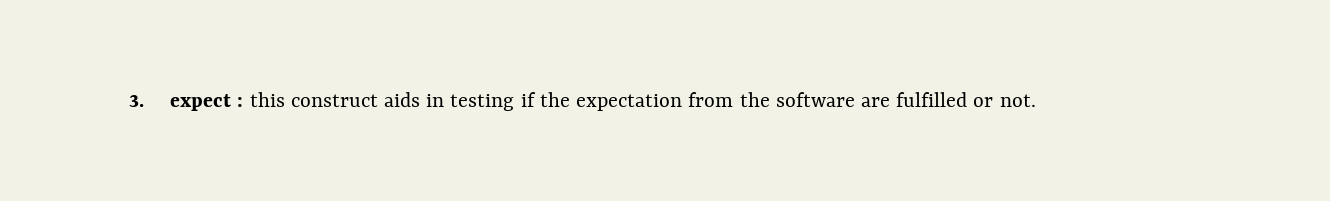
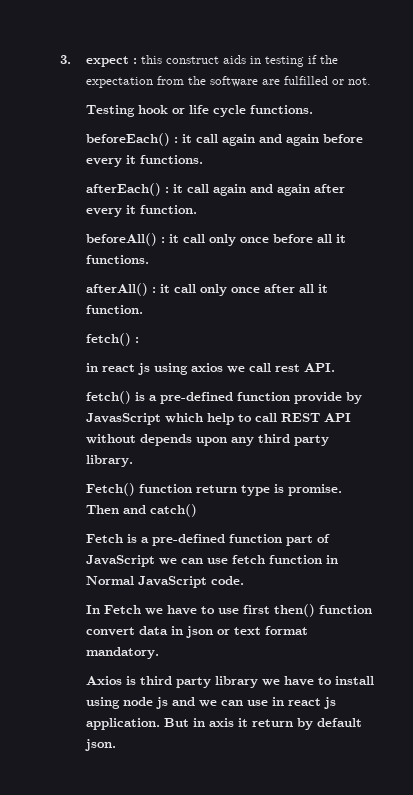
+ Testing hook or life cycle functions.
+ beforeEach() : it call again and again before every it functions.
+ afterEach() : it call again and again after every it function.
+ beforeAll() : it call only once before all it functions.
+ afterAll() : it call only once after all it function.
+ fetch() :
+ in react js using axios we call rest API.
+ fetch() is a pre-defined function provide by JavasScript which help to call REST API without depends upon any third party library.
+ Fetch() function return type is promise. Then and catch()
+ Fetch is a pre-defined function part of JavaScript we can use fetch function in Normal JavaScript code.
+ In Fetch we have to use first then() function convert data in json or text format mandatory.
+ Axios is third party library we have to install using node js and we can use in react js application. But in axis it return by default json.

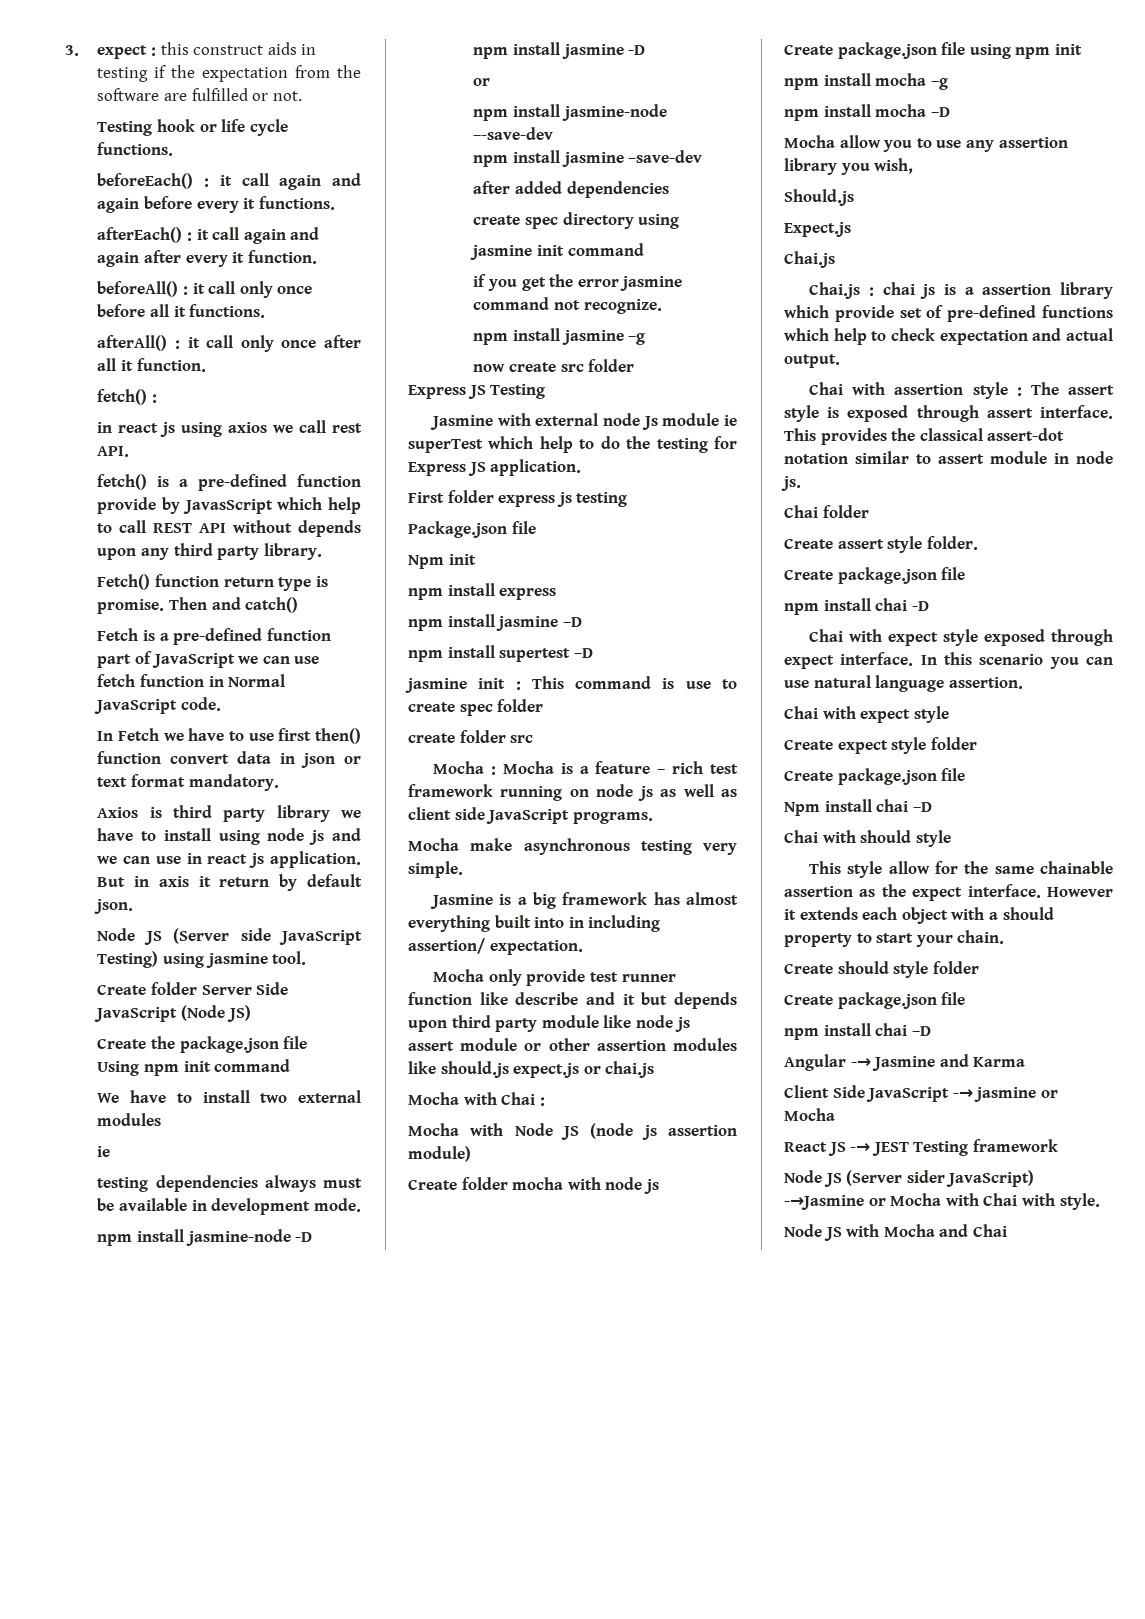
+ Node JS (Server side JavaScript Testing) using jasmine tool.
+ Create folder Server Side JavaScript (Node JS)
+ Create the package.json file
+ Using npm init command
+ We have to install two external modules
+ ie
+ testing dependencies always must be available in development mode.
+ npm install jasmine-node -D
+ npm install jasmine -D
+ or
+ npm install jasmine-node –-save-dev
+ npm install jasmine –save-dev
+ after added dependencies
+ create spec directory using
+ jasmine init command
+ if you get the error jasmine command not recognize.
+ npm install jasmine –g
+ now create src folder
+ Express JS Testing
+ Jasmine with external node Js module ie superTest which help to do the testing for Express JS application.
+ First folder express js testing
+ Package.json file
+ Npm init
+ npm install express
+ npm install jasmine –D
+ npm install supertest –D
+ jasmine init : This command is use to create spec folder
+ create folder src
+ Mocha : Mocha is a feature – rich test framework running on node js as well as client side JavaScript programs.
+ Mocha make asynchronous testing very simple.
+ Jasmine is a big framework has almost everything built into in including assertion/ expectation.
+ Mocha only provide test runner function like describe and it but depends upon third party module like node js assert module or other assertion modules like should.js expect.js or chai.js
+ Mocha with Chai :
+ Mocha with Node JS (node js assertion module)
+ Create folder mocha with node js
+ Create package.json file using npm init
+ npm install mocha –g
+ npm install mocha –D
+ Mocha allow you to use any assertion library you wish,
+ Should.js
+ Expect.js
+ Chai.js
+ Chai.js : chai js is a assertion library which provide set of pre-defined functions which help to check expectation and actual output.
+ Chai with assertion style : The assert style is exposed through assert interface. This provides the classical assert-dot notation similar to assert module in node js.
+ Chai folder
+ Create assert style folder.
+ Create package.json file
+ npm install chai -D
+ Chai with expect style exposed through expect interface. In this scenario you can use natural language assertion.
+ Chai with expect style
+ Create expect style folder
+ Create package.json file
+ Npm install chai –D
+ Chai with should style
+ This style allow for the same chainable assertion as the expect interface. However it extends each object with a should property to start your chain.
+ Create should style folder
+ Create package.json file
+ npm install chai –D
+ Angular -→ Jasmine and Karma
+ Client Side JavaScript -→ jasmine or Mocha
+ React JS -→ JEST Testing framework
+ Node JS (Server sider JavaScript) -→Jasmine or Mocha with Chai with style.
+ Node JS with Mocha and Chai

